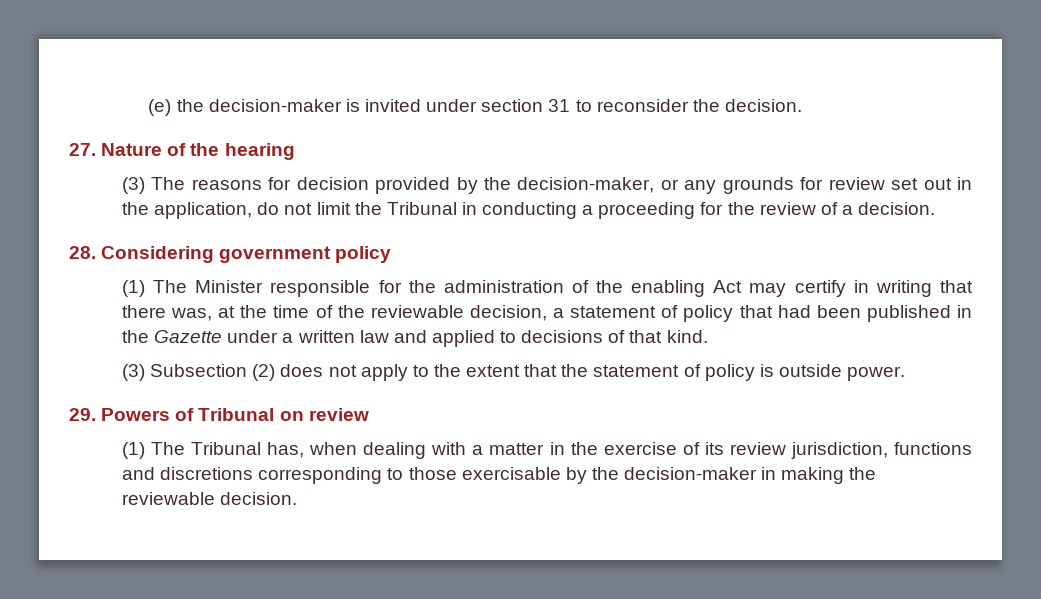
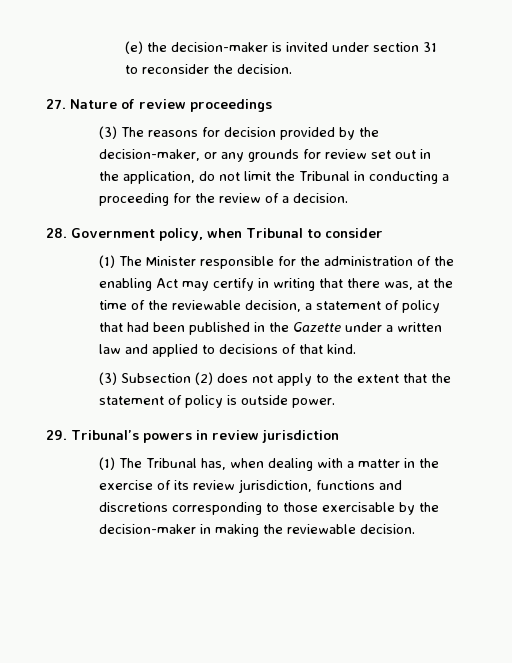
- 27. Nature of the hearing
+ 27. Nature of review proceedings
- 28. Considering government policy
+ 28. Government policy, when Tribunal to consider
- 29. Powers of Tribunal on review
+ 29. Tribunal’s powers in review jurisdiction

